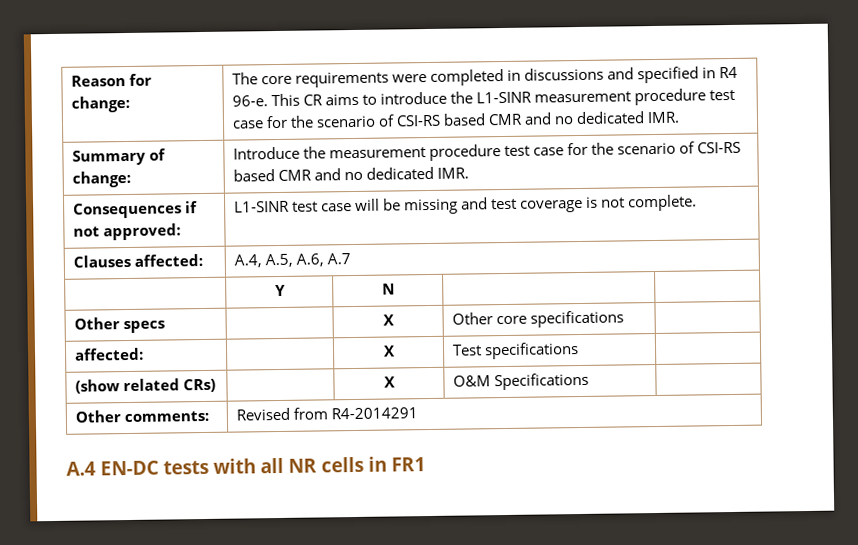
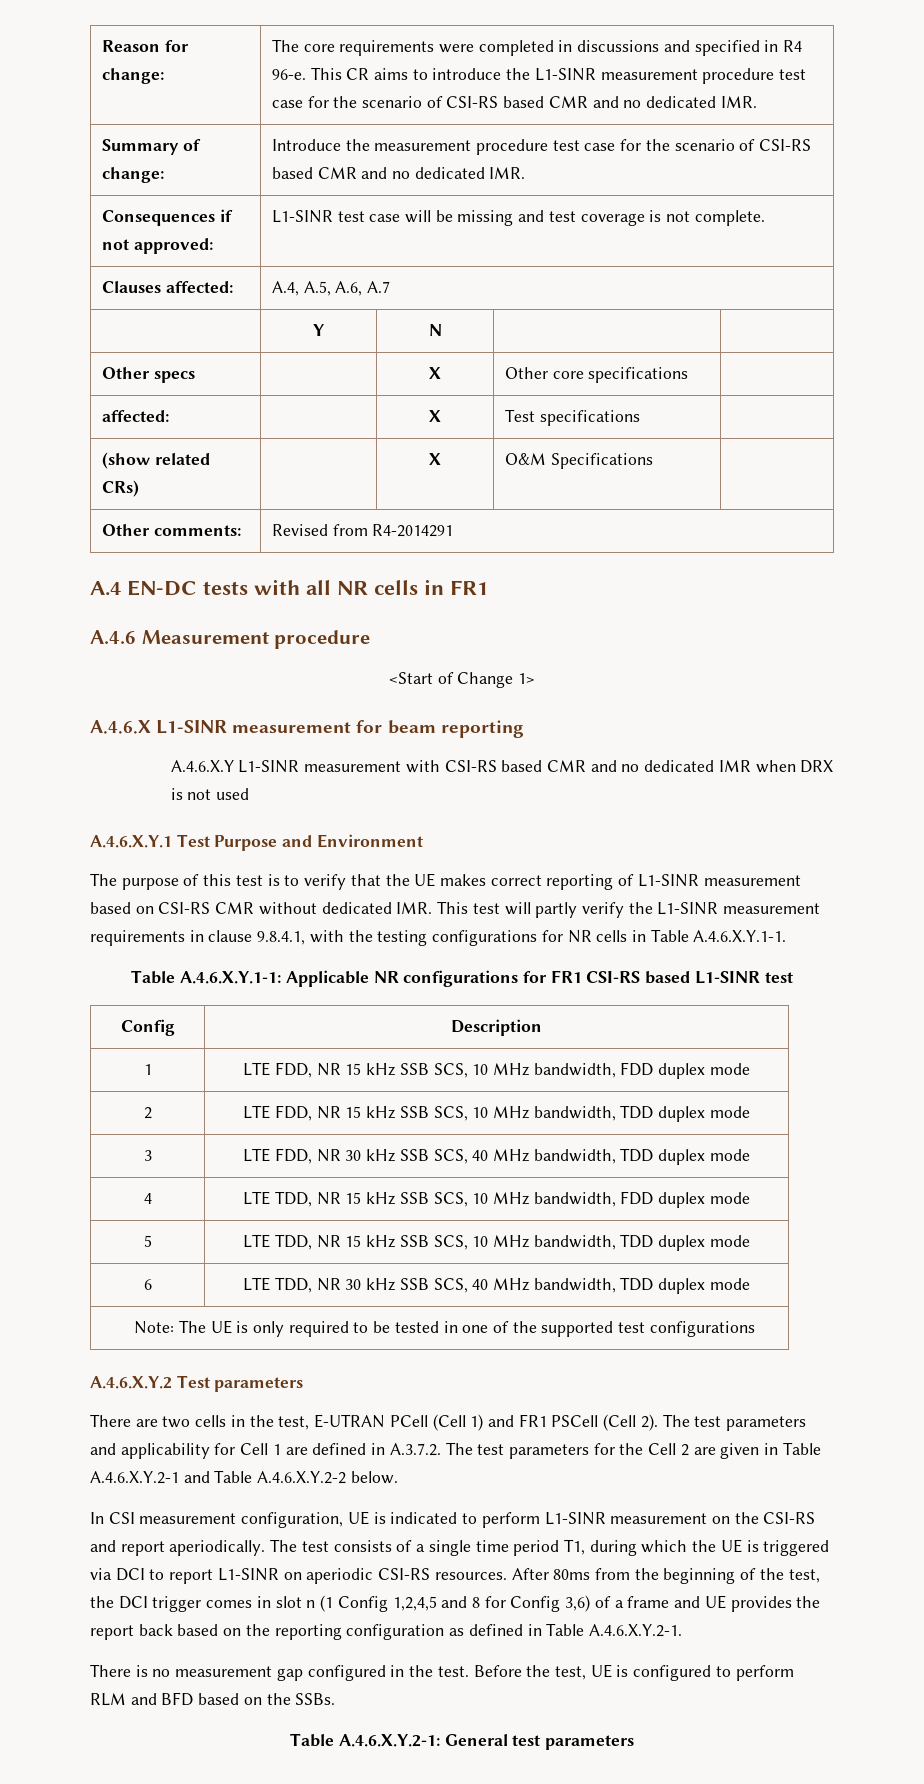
+ A.4.6 Measurement procedure
+ <Start of Change 1>
+ A.4.6.X L1-SINR measurement for beam reporting
+ A.4.6.X.Y L1-SINR measurement with CSI-RS based CMR and no dedicated IMR when DRX is not used
+ A.4.6.X.Y.1 Test Purpose and Environment
+ The purpose of this test is to verify that the UE makes correct reporting of L1-SINR measurement based on CSI-RS CMR without dedicated IMR. This test will partly verify the L1-SINR measurement requirements in clause 9.8.4.1, with the testing configurations for NR cells in Table A.4.6.X.Y.1-1.
+ Table A.4.6.X.Y.1-1: Applicable NR configurations for FR1 CSI-RS based L1-SINR test
+ Config | Description
+ 1 | LTE FDD, NR 15 kHz SSB SCS, 10 MHz bandwidth, FDD duplex mode
+ 2 | LTE FDD, NR 15 kHz SSB SCS, 10 MHz bandwidth, TDD duplex mode
+ 3 | LTE FDD, NR 30 kHz SSB SCS, 40 MHz bandwidth, TDD duplex mode
+ 4 | LTE TDD, NR 15 kHz SSB SCS, 10 MHz bandwidth, FDD duplex mode
+ 5 | LTE TDD, NR 15 kHz SSB SCS, 10 MHz bandwidth, TDD duplex mode
+ 6 | LTE TDD, NR 30 kHz SSB SCS, 40 MHz bandwidth, TDD duplex mode
+ Note: The UE is only required to be tested in one of the supported test configurations
+ A.4.6.X.Y.2 Test parameters
+ There are two cells in the test, E-UTRAN PCell (Cell 1) and FR1 PSCell (Cell 2). The test parameters and applicability for Cell 1 are defined in A.3.7.2. The test parameters for the Cell 2 are given in Table A.4.6.X.Y.2-1 and Table A.4.6.X.Y.2-2 below.
+ In CSI measurement configuration, UE is indicated to perform L1-SINR measurement on the CSI-RS and report aperiodically. The test consists of a single time period T1, during which the UE is triggered via DCI to report L1-SINR on aperiodic CSI-RS resources. After 80ms from the beginning of the test, the DCI trigger comes in slot n (1 Config 1,2,4,5 and 8 for Config 3,6) of a frame and UE provides the report back based on the reporting configuration as defined in Table A.4.6.X.Y.2-1.
+ There is no measurement gap configured in the test. Before the test, UE is configured to perform RLM and BFD based on the SSBs.
+ Table A.4.6.X.Y.2-1: General test parameters

